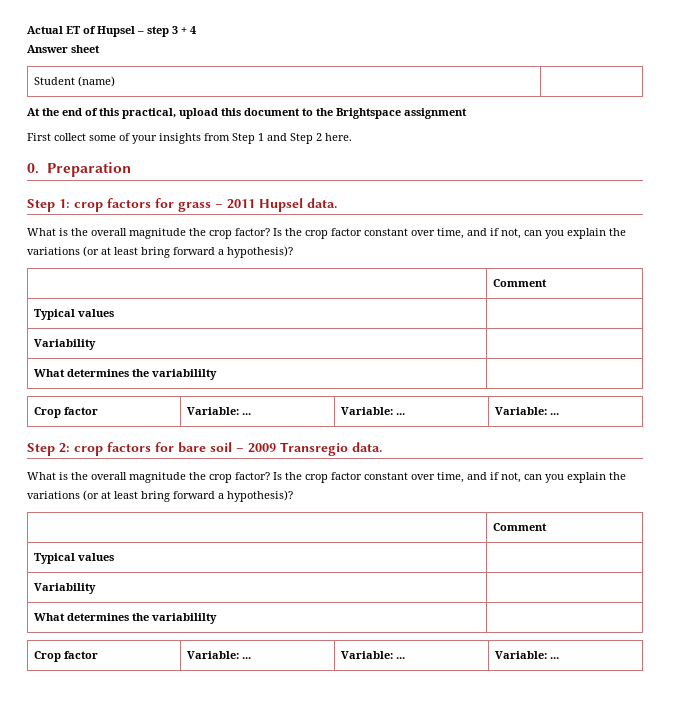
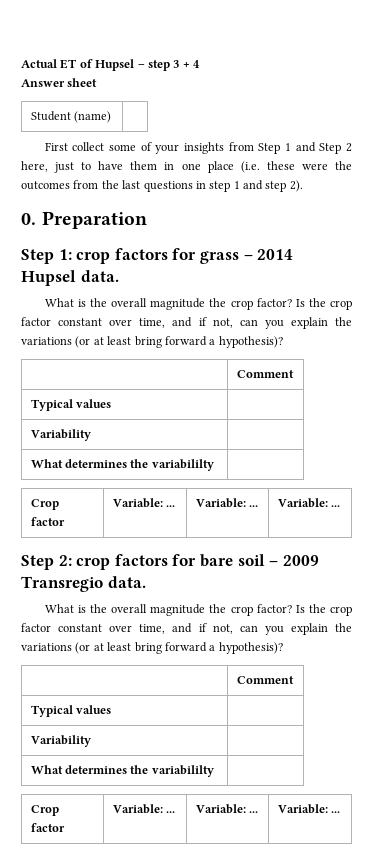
- At the end of this practical, upload this document to the Brightspace assignment
- First collect some of your insights from Step 1 and Step 2 here.
+ First collect some of your insights from Step 1 and Step 2 here, just to have them in one place (i.e. these were the outcomes from the last questions in step 1 and step 2).
- Step 1: crop factors for grass – 2011 Hupsel data.
+ Step 1: crop factors for grass – 2014 Hupsel data.

